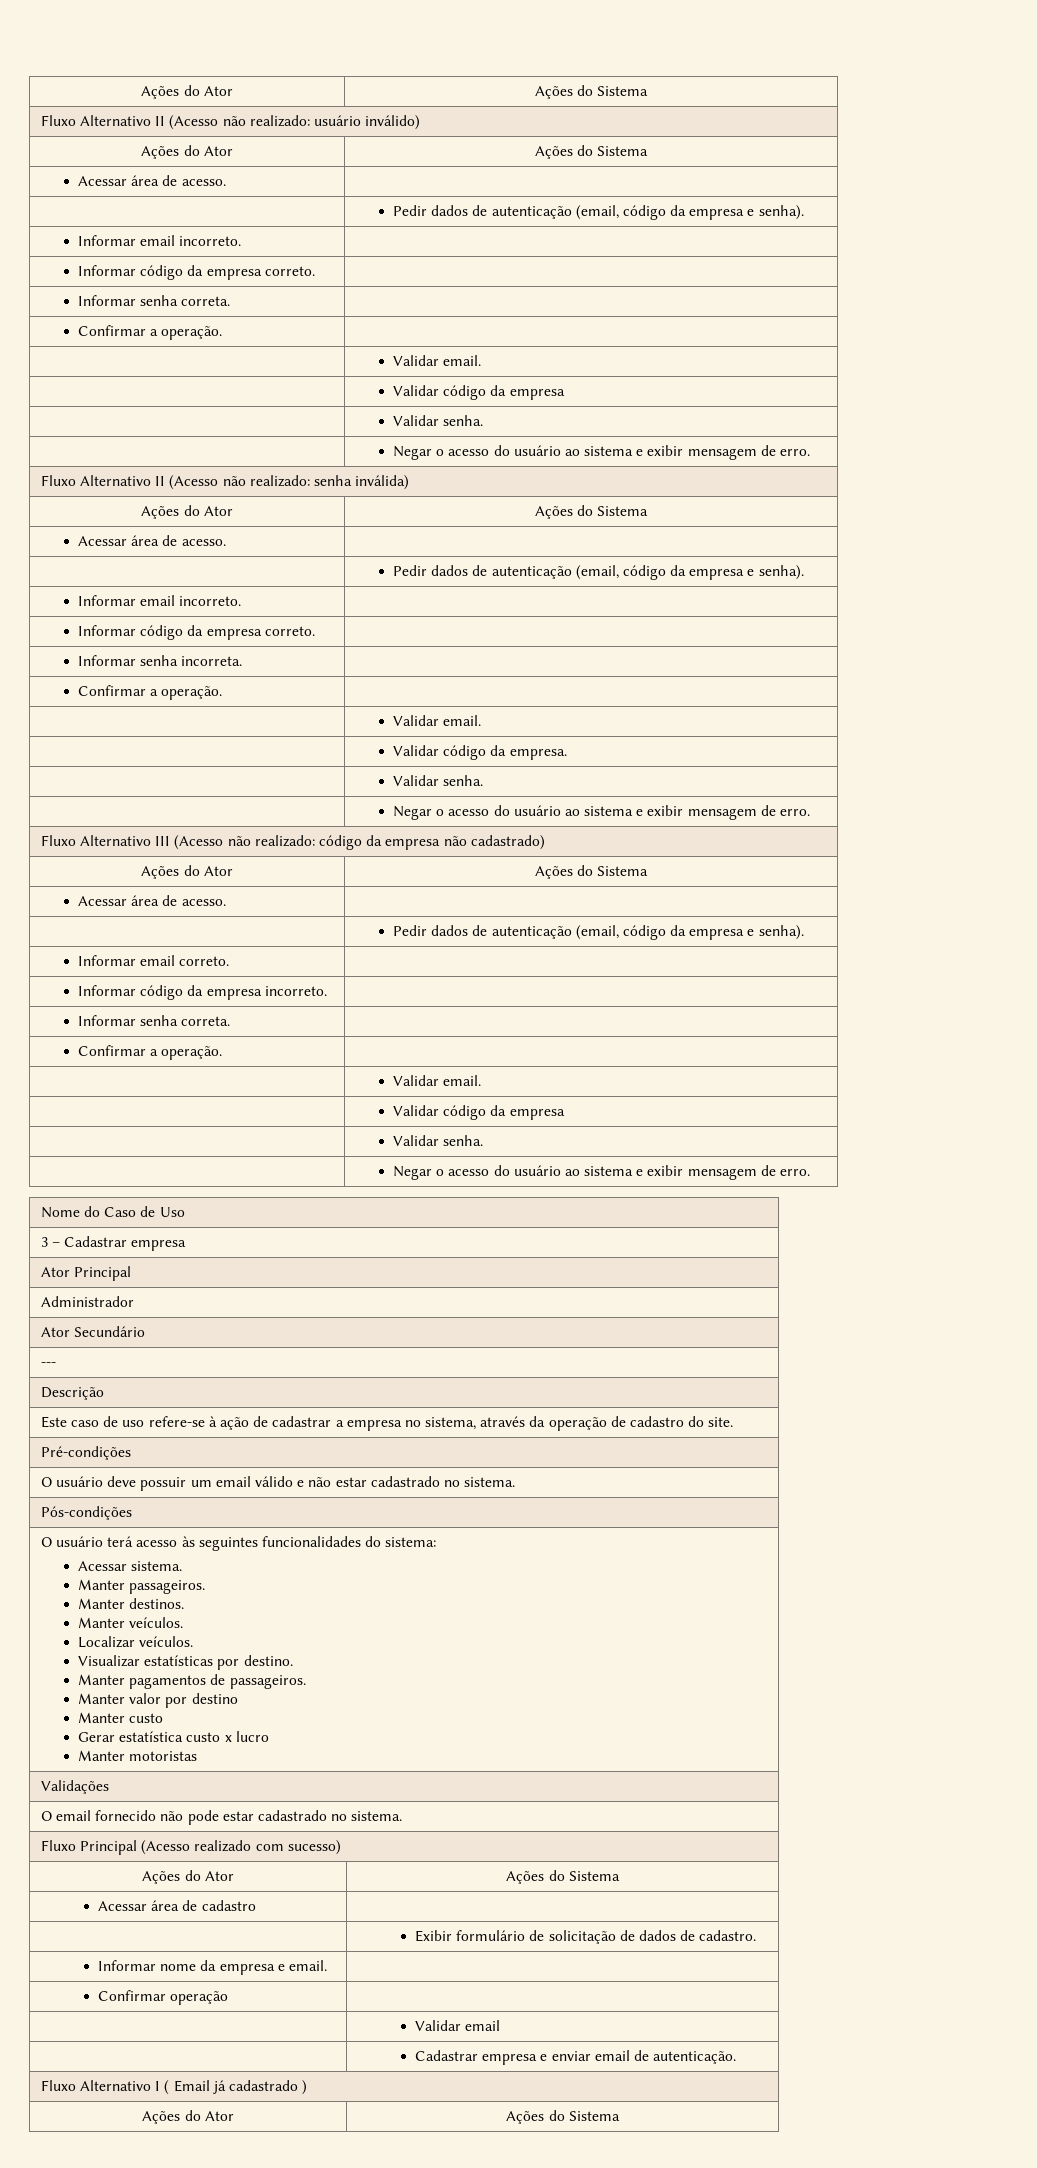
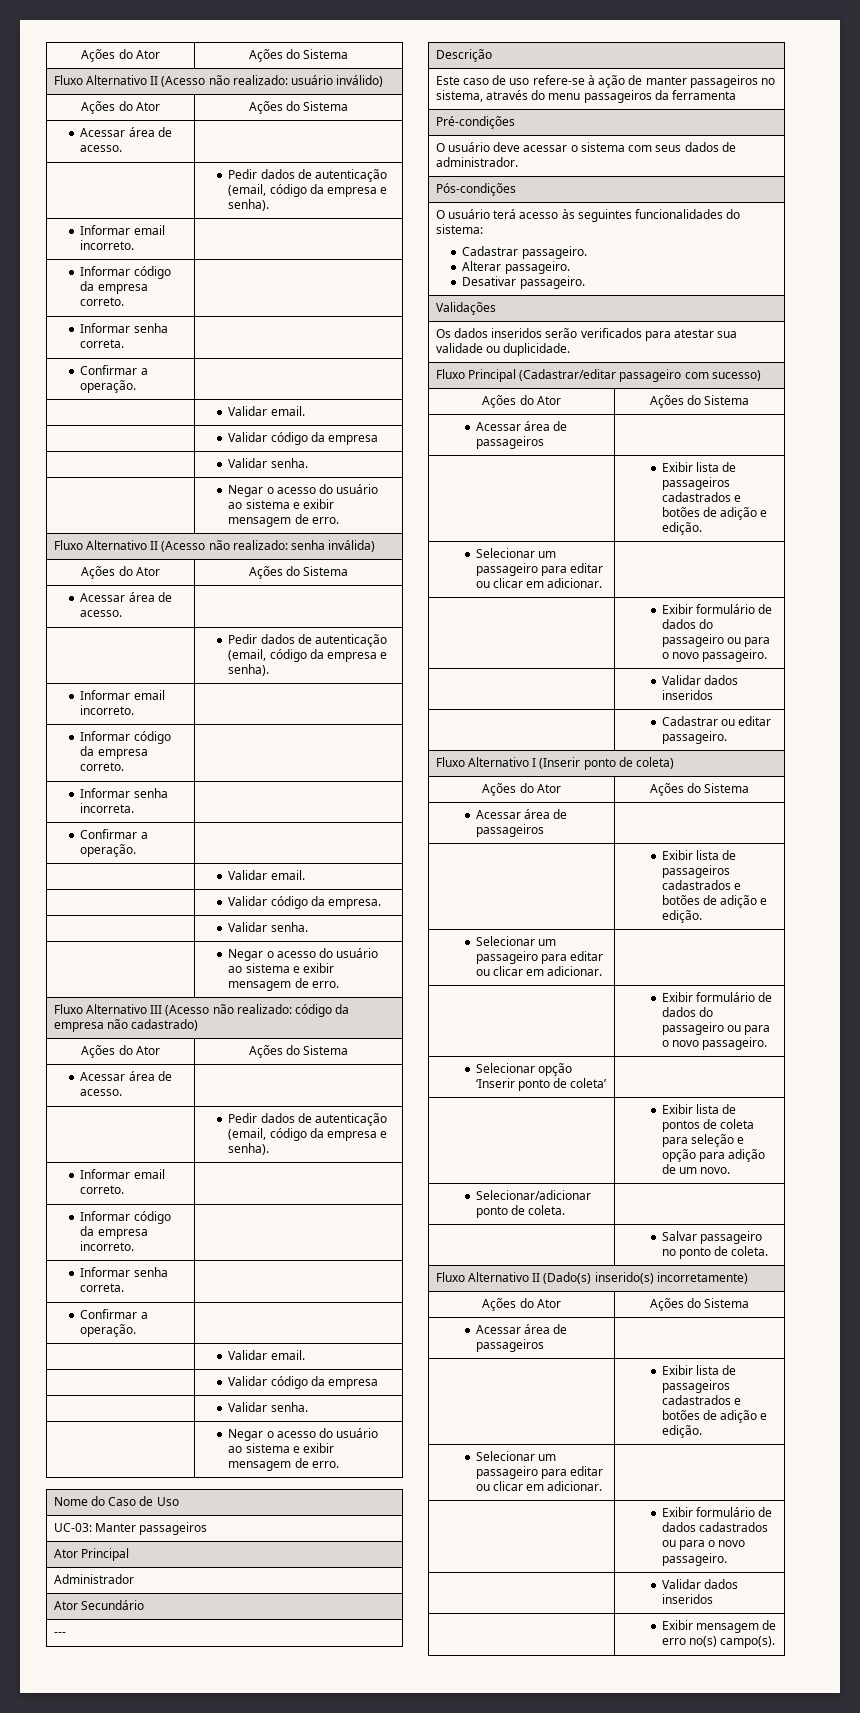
- 3 – Cadastrar empresa
+ UC-03: Manter passageiros
- Este caso de uso refere-se à ação de cadastrar a empresa no sistema, através da operação de cadastro do site.
+ Este caso de uso refere-se à ação de manter passageiros no sistema, através do menu passageiros da ferramenta
  Pré-condições
- O usuário deve possuir um email válido e não estar cadastrado no sistema.
+ O usuário deve acessar o sistema com seus dados de administrador.
  O usuário terá acesso às seguintes funcionalidades do sistema:
- Acessar sistema.
- Manter passageiros.
- Manter destinos.
- Manter veículos.
- Localizar veículos.
- Visualizar estatísticas por destino.
- Manter pagamentos de passageiros.
- Manter valor por destino
- Manter custo
- Gerar estatística custo x lucro
- Manter motoristas
+ Cadastrar passageiro.
+ Alterar passageiro.
+ Desativar passageiro.
  Validações
- O email fornecido não pode estar cadastrado no sistema.
+ Os dados inseridos serão verificados para atestar sua validade ou duplicidade.
- Fluxo Principal (Acesso realizado com sucesso)
+ Fluxo Principal (Cadastrar/editar passageiro com sucesso)
  Ações do Ator | Ações do Sistema
- Acessar área de cadastro |
- | Exibir formulário de solicitação de dados de cadastro.
- Informar nome da empresa e email. |
- Confirmar operação |
- | Validar email
- | Cadastrar empresa e enviar email de autenticação.
- Fluxo Alternativo I ( Email já cadastrado )
+ Acessar área de passageiros |
+ | Exibir lista de passageiros cadastrados e botões de adição e edição.
+ Selecionar um passageiro para editar ou clicar em adicionar. |
+ | Exibir formulário de dados do passageiro ou para o novo passageiro.
+ | Validar dados inseridos
+ | Cadastrar ou editar passageiro.
+ Fluxo Alternativo I (Inserir ponto de coleta)
  Ações do Ator | Ações do Sistema
+ Acessar área de passageiros |
+ | Exibir lista de passageiros cadastrados e botões de adição e edição.
+ Selecionar um passageiro para editar ou clicar em adicionar. |
+ | Exibir formulário de dados do passageiro ou para o novo passageiro.
+ Selecionar opção ‘Inserir ponto de coleta’ |
+ | Exibir lista de pontos de coleta para seleção e opção para adição de um novo.
+ Selecionar/adicionar ponto de coleta. |
+ | Salvar passageiro no ponto de coleta.
+ Fluxo Alternativo II (Dado(s) inserido(s) incorretamente)
+ Ações do Ator | Ações do Sistema
+ Acessar área de passageiros |
+ | Exibir lista de passageiros cadastrados e botões de adição e edição.
+ Selecionar um passageiro para editar ou clicar em adicionar. |
+ | Exibir formulário de dados cadastrados ou para o novo passageiro.
+ | Validar dados inseridos
+ | Exibir mensagem de erro no(s) campo(s).

